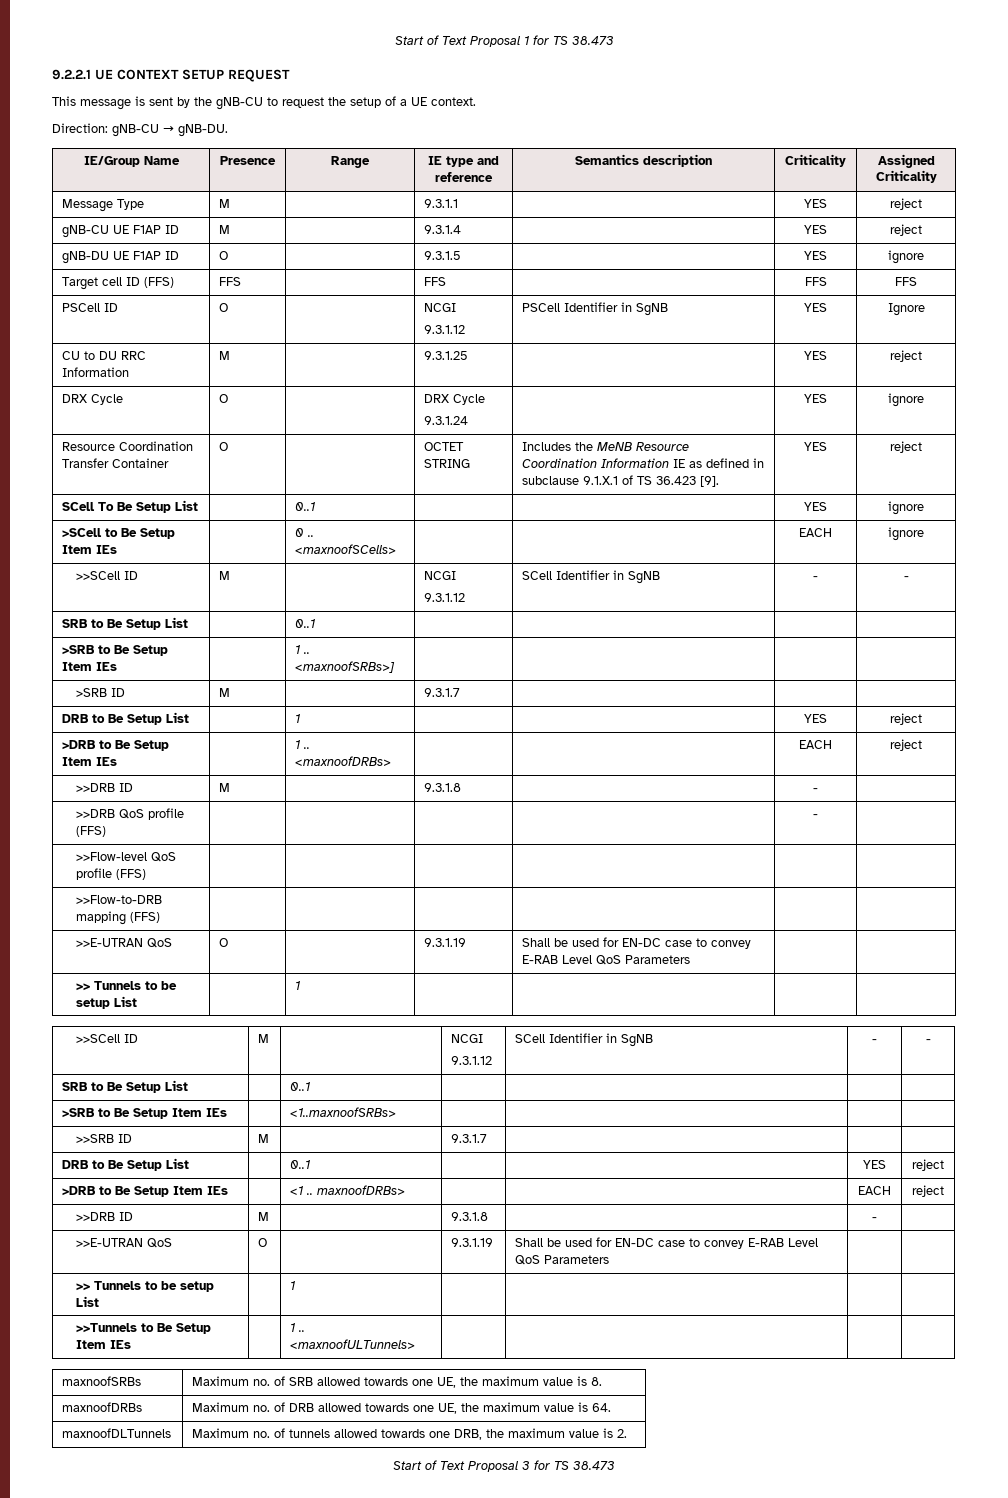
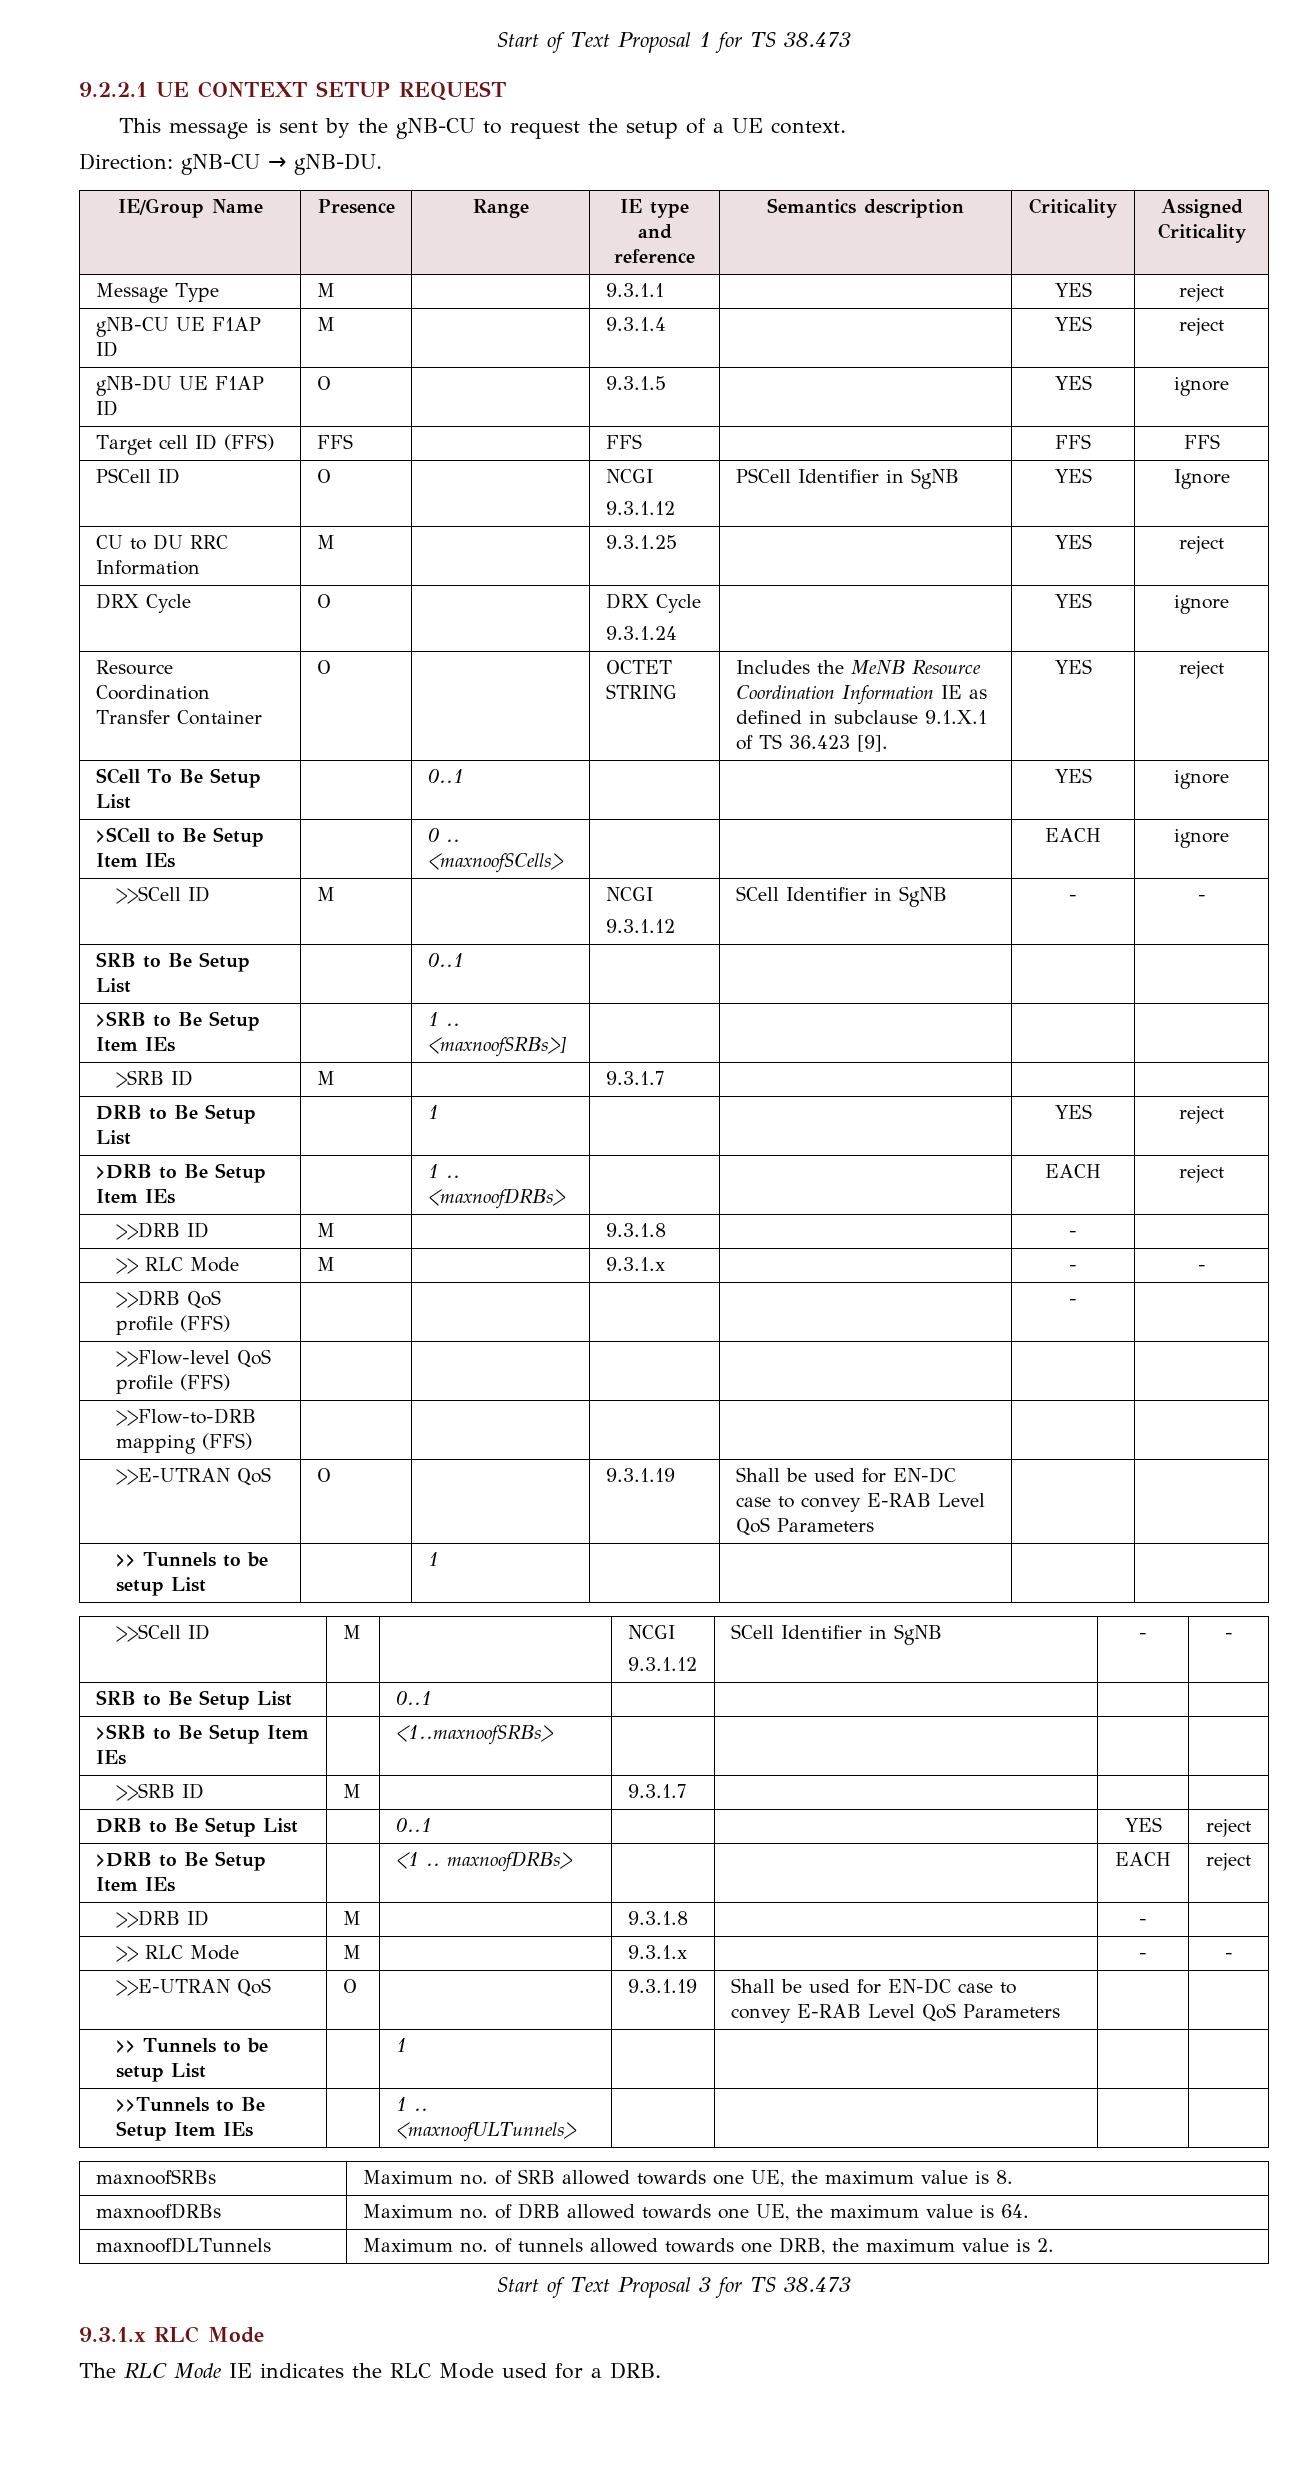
  >DRB to Be Setup Item IEs | | 1 .. <maxnoofDRBs> | | | EACH | reject
  >>DRB ID | M | | 9.3.1.8 | | - |
+ >> RLC Mode | M | | 9.3.1.x | | - | -
  >DRB to Be Setup Item IEs | | <1 .. maxnoofDRBs> | | | EACH | reject
  >>DRB ID | M | | 9.3.1.8 | | - |
+ >> RLC Mode | M | | 9.3.1.x | | - | -
+ 9.3.1.x RLC Mode
+ The RLC Mode IE indicates the RLC Mode used for a DRB.

